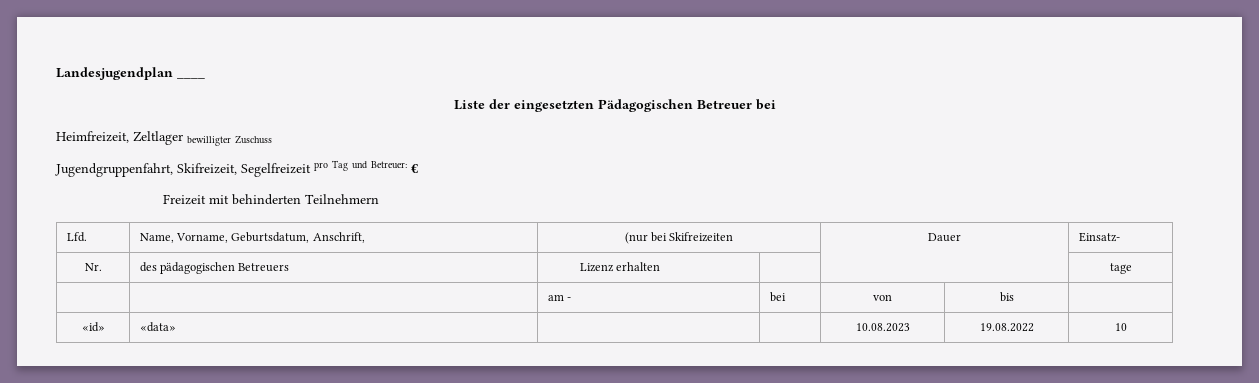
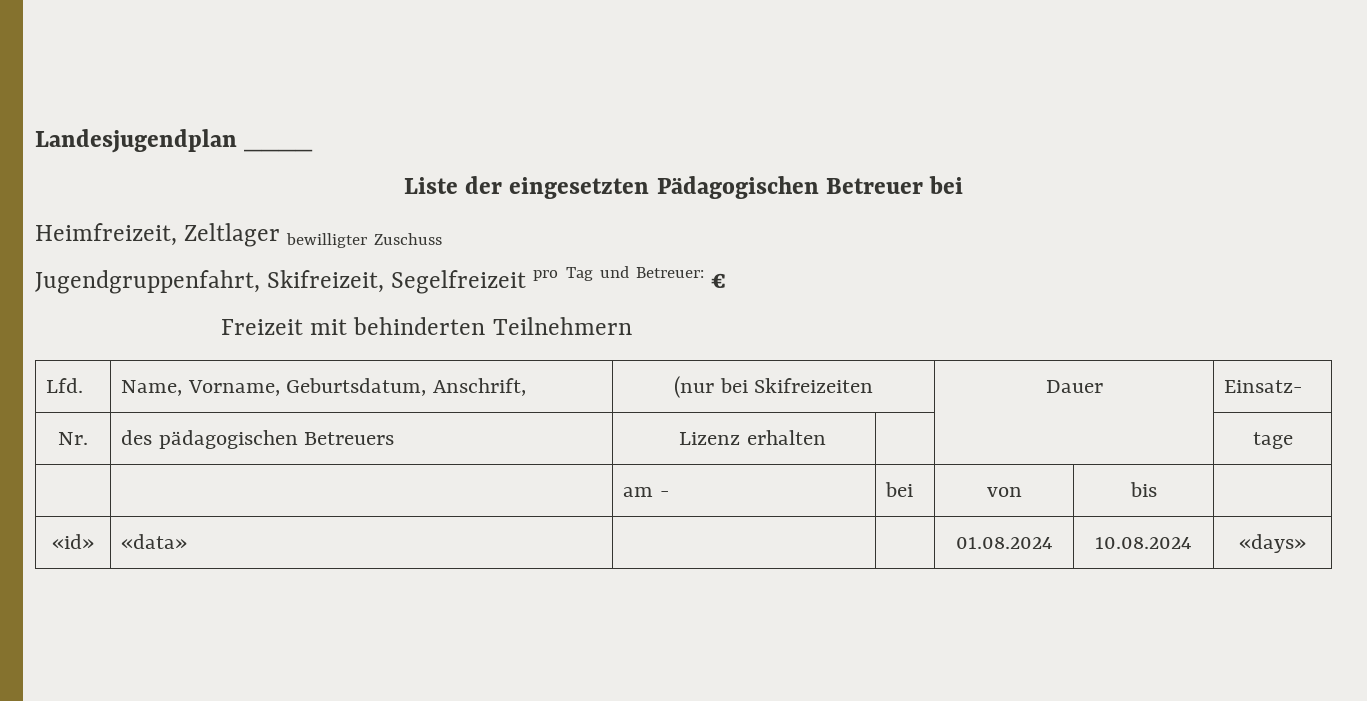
- «id» | «data» | | | 10.08.2023 | 19.08.2022 | 10
+ «id» | «data» | | | 01.08.2024 | 10.08.2024 | «days»

